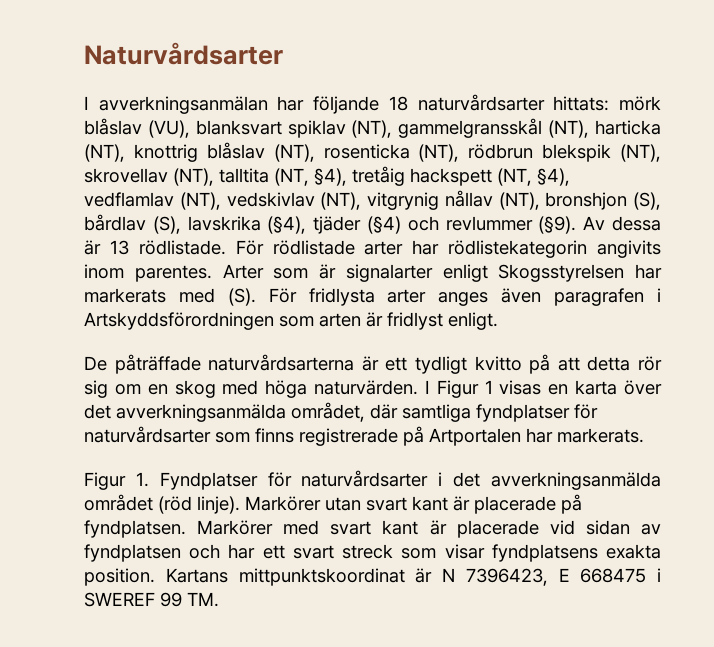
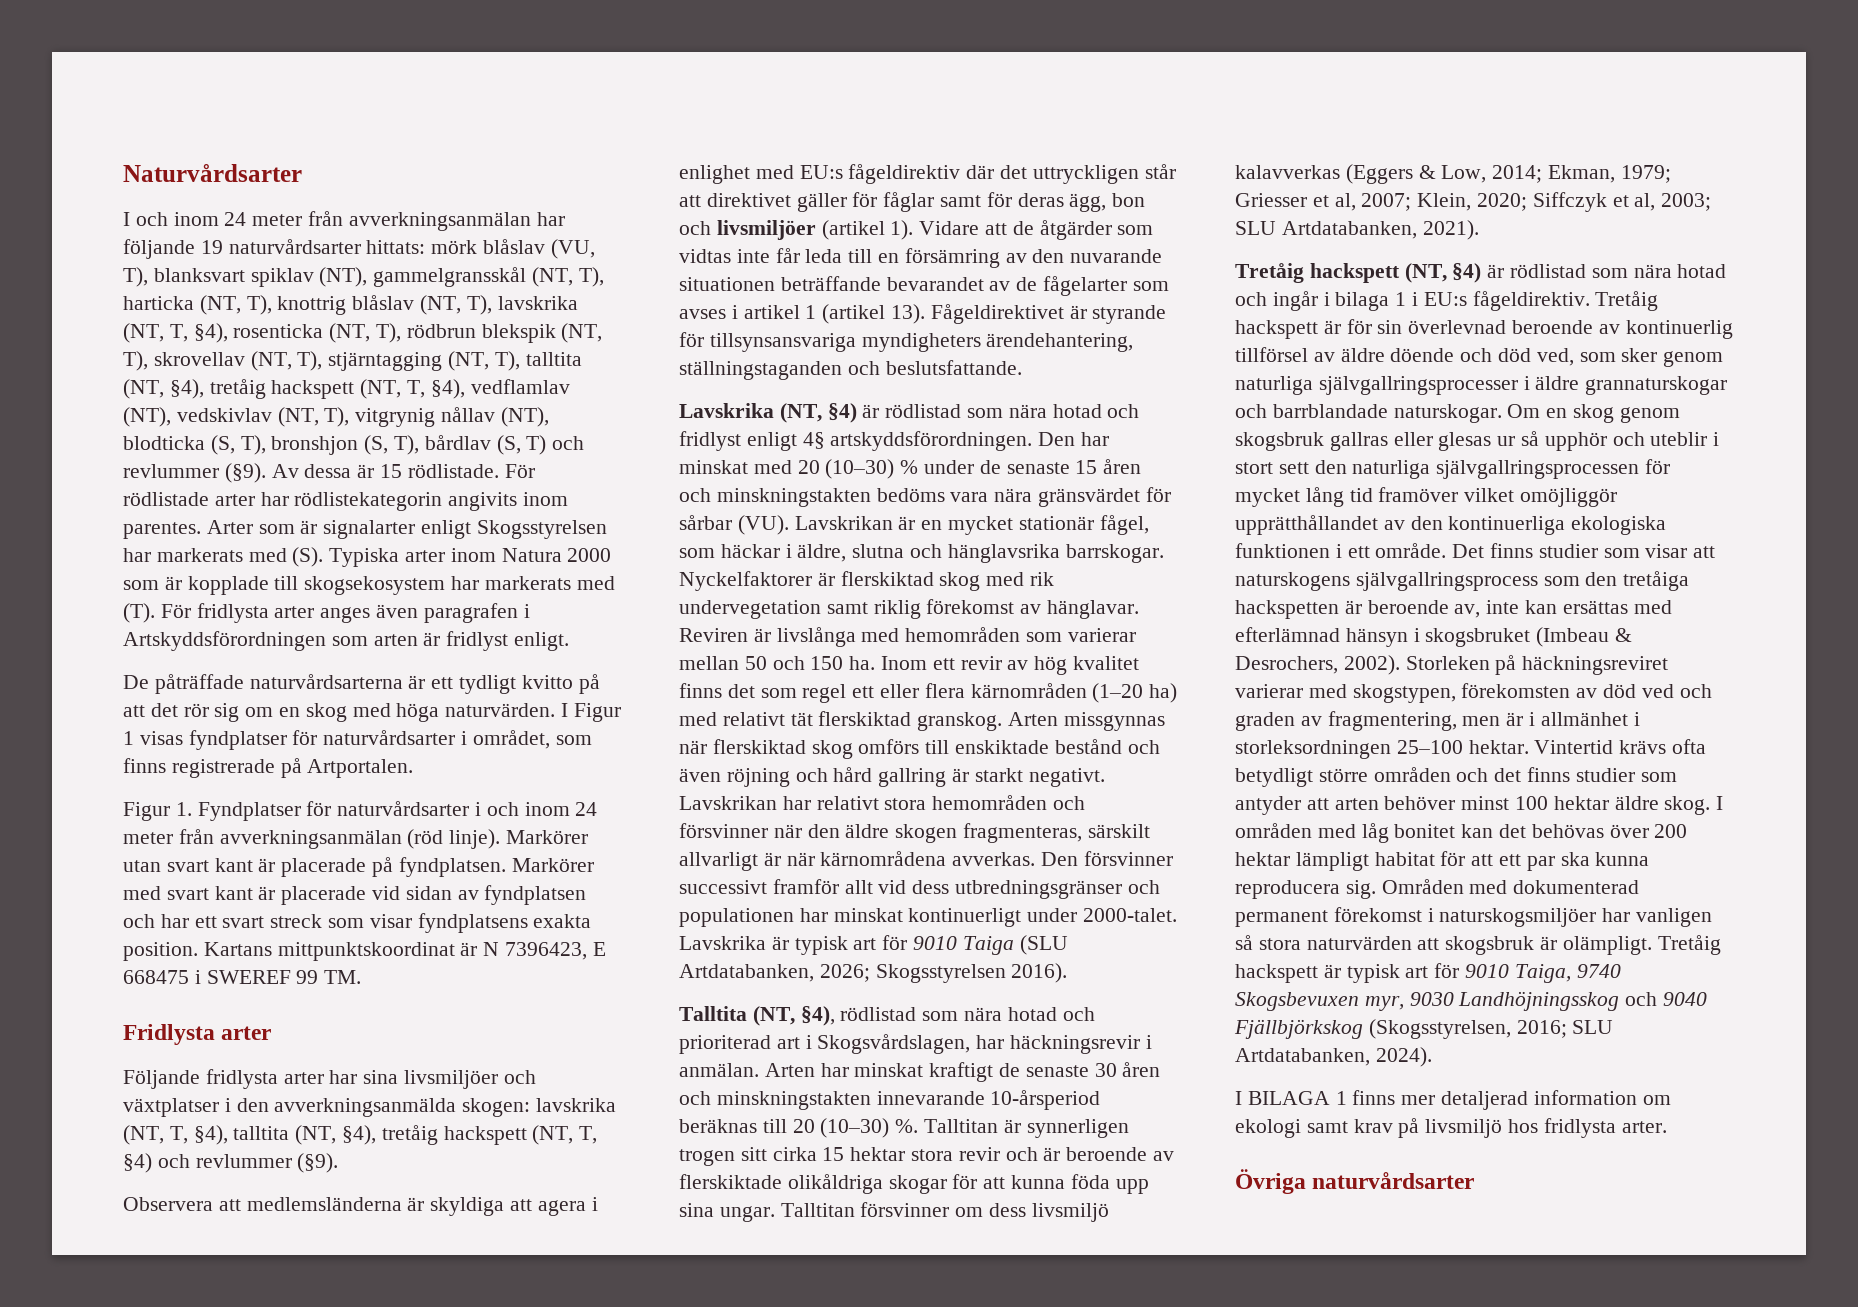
- I avverkningsanmälan har följande 18 naturvårdsarter hittats: mörk blåslav (VU), blanksvart spiklav (NT), gammelgransskål (NT), harticka (NT), knottrig blåslav (NT), rosenticka (NT), rödbrun blekspik (NT), skrovellav (NT), talltita (NT, §4), tretåig hackspett (NT, §4), vedflamlav (NT), vedskivlav (NT), vitgrynig nållav (NT), bronshjon (S), bårdlav (S), lavskrika (§4), tjäder (§4) och revlummer (§9).
+ I och inom 24 meter från avverkningsanmälan har följande 19 naturvårdsarter hittats: mörk blåslav (VU, T), blanksvart spiklav (NT), gammelgransskål (NT, T), harticka (NT, T), knottrig blåslav (NT, T), lavskrika (NT, T, §4), rosenticka (NT, T), rödbrun blekspik (NT, T), skrovellav (NT, T), stjärntagging (NT, T), talltita (NT, §4), tretåig hackspett (NT, T, §4), vedflamlav (NT), vedskivlav (NT, T), vitgrynig nållav (NT), blodticka (S, T), bronshjon (S, T), bårdlav (S, T) och revlummer (§9).
- Av dessa är 13 rödlistade.
+ Av dessa är 15 rödlistade.
- Arter som är signalarter enligt Skogsstyrelsen har markerats med (S). För fridlysta arter anges även paragrafen i Artskyddsförordningen som arten är fridlyst enligt.
+ Arter som är signalarter enligt Skogsstyrelsen har markerats med (S). Typiska arter inom Natura 2000 som är kopplade till skogsekosystem har markerats med (T). För fridlysta arter anges även paragrafen i Artskyddsförordningen som arten är fridlyst enligt.
- De påträffade naturvårdsarterna är ett tydligt kvitto på att detta rör sig om en skog med höga naturvärden.
+ De påträffade naturvårdsarterna är ett tydligt kvitto på att det rör sig om en skog med höga naturvärden.
- I Figur 1 visas en karta över det avverkningsanmälda området, där samtliga fyndplatser för naturvårdsarter som finns registrerade på Artportalen har markerats.
+ I Figur 1 visas fyndplatser för naturvårdsarter i området, som finns registrerade på Artportalen.
- Figur 1. Fyndplatser för naturvårdsarter i det avverkningsanmälda området (röd linje).
+ Figur 1. Fyndplatser för naturvårdsarter i och inom 24 meter från avverkningsanmälan (röd linje).
+ Fridlysta arter
+ Följande fridlysta arter har sina livsmiljöer och växtplatser i den avverkningsanmälda skogen: lavskrika (NT, T, §4), talltita (NT, §4), tretåig hackspett (NT, T, §4) och revlummer (§9).
+ Observera att medlemsländerna är skyldiga att agera i enlighet med EU:s fågeldirektiv där det uttryckligen står att direktivet gäller för fåglar samt för deras ägg, bon och livsmiljöer (artikel 1). Vidare att de åtgärder som vidtas inte får leda till en försämring av den nuvarande situationen beträffande bevarandet av de fågelarter som avses i artikel 1 (artikel 13). Fågeldirektivet är styrande för tillsynsansvariga myndigheters ärendehantering, ställningstaganden och beslutsfattande.
+ Lavskrika (NT, §4) är rödlistad som nära hotad och fridlyst enligt 4§ artskyddsförordningen. Den har minskat med 20 (10–30) % under de senaste 15 åren och minskningstakten bedöms vara nära gränsvärdet för sårbar (VU). Lavskrikan är en mycket stationär fågel, som häckar i äldre, slutna och hänglavsrika barrskogar. Nyckelfaktorer är flerskiktad skog med rik undervegetation samt riklig förekomst av hänglavar. Reviren är livslånga med hemområden som varierar mellan 50 och 150 ha. Inom ett revir av hög kvalitet finns det som regel ett eller flera kärnområden (1–20 ha) med relativt tät flerskiktad granskog. Arten missgynnas när flerskiktad skog omförs till enskiktade bestånd och även röjning och hård gallring är starkt negativt. Lavskrikan har relativt stora hemområden och försvinner när den äldre skogen fragmenteras, särskilt allvarligt är när kärnområdena avverkas. Den försvinner successivt framför allt vid dess utbredningsgränser och populationen har minskat kontinuerligt under 2000-talet. Lavskrika är typisk art för 9010 Taiga (SLU Artdatabanken, 2026; Skogsstyrelsen 2016).
+ Talltita (NT, §4), rödlistad som nära hotad och prioriterad art i Skogsvårdslagen, har häckningsrevir i anmälan. Arten har minskat kraftigt de senaste 30 åren och minskningstakten innevarande 10-årsperiod beräknas till 20 (10–30) %. Talltitan är synnerligen trogen sitt cirka 15 hektar stora revir och är beroende av flerskiktade olikåldriga skogar för att kunna föda upp sina ungar. Talltitan försvinner om dess livsmiljö kalavverkas (Eggers & Low, 2014; Ekman, 1979; Griesser et al, 2007; Klein, 2020; Siffczyk et al, 2003; SLU Artdatabanken, 2021).
+ Tretåig hackspett (NT, §4) är rödlistad som nära hotad och ingår i bilaga 1 i EU:s fågeldirektiv. Tretåig hackspett är för sin överlevnad beroende av kontinuerlig tillförsel av äldre döende och död ved, som sker genom naturliga självgallringsprocesser i äldre grannaturskogar och barrblandade naturskogar. Om en skog genom skogsbruk gallras eller glesas ur så upphör och uteblir i stort sett den naturliga självgallringsprocessen för mycket lång tid framöver vilket omöjliggör upprätthållandet av den kontinuerliga ekologiska funktionen i ett område. Det finns studier som visar att naturskogens självgallringsprocess som den tretåiga hackspetten är beroende av, inte kan ersättas med efterlämnad hänsyn i skogsbruket (Imbeau & Desrochers, 2002). Storleken på häckningsreviret varierar med skogstypen, förekomsten av död ved och graden av fragmentering, men är i allmänhet i storleksordningen 25–100 hektar. Vintertid krävs ofta betydligt större områden och det finns studier som antyder att arten behöver minst 100 hektar äldre skog. I områden med låg bonitet kan det behövas över 200 hektar lämpligt habitat för att ett par ska kunna reproducera sig. Områden med dokumenterad permanent förekomst i naturskogsmiljöer har vanligen så stora naturvärden att skogsbruk är olämpligt. Tretåig hackspett är typisk art för 9010 Taiga, 9740 Skogsbevuxen myr, 9030 Landhöjningsskog och 9040 Fjällbjörkskog (Skogsstyrelsen, 2016; SLU Artdatabanken, 2024).
+ I BILAGA 1 finns mer detaljerad information om ekologi samt krav på livsmiljö hos fridlysta arter.
+ Övriga naturvårdsarter

